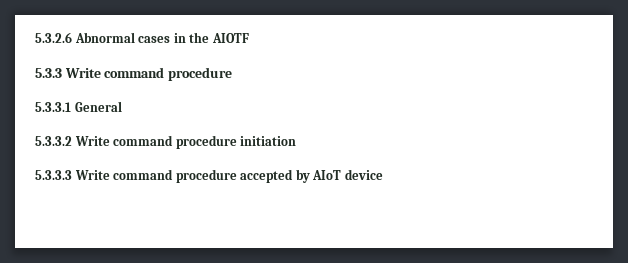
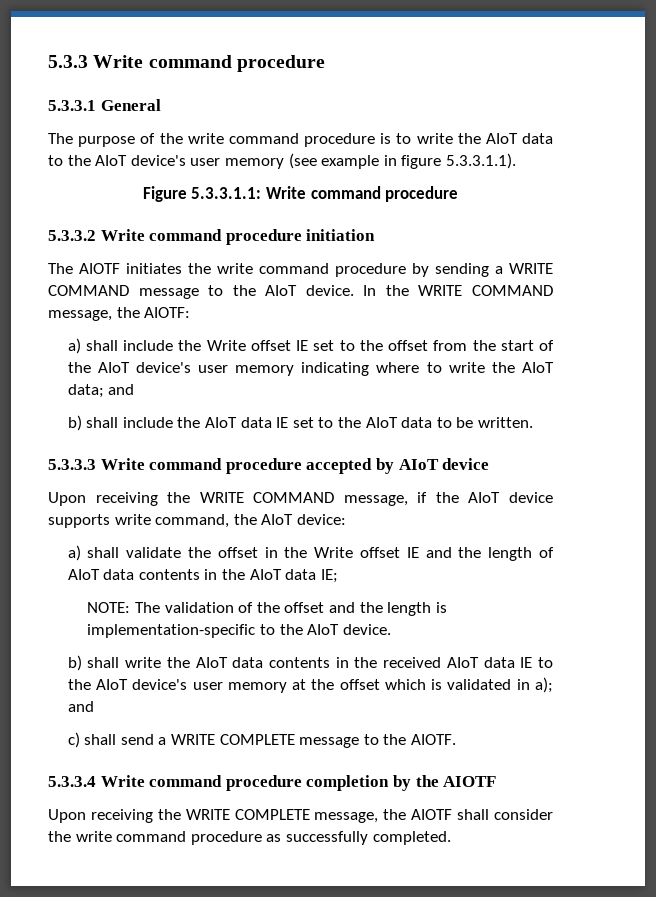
- 5.3.2.6 Abnormal cases in the AIOTF
+ The purpose of the write command procedure is to write the AIoT data to the AIoT device's user memory (see example in figure 5.3.3.1.1).
+ Figure 5.3.3.1.1: Write command procedure
+ The AIOTF initiates the write command procedure by sending a WRITE COMMAND message to the AIoT device. In the WRITE COMMAND message, the AIOTF:
+ a) shall include the Write offset IE set to the offset from the start of the AIoT device's user memory indicating where to write the AIoT data; and
+ b) shall include the AIoT data IE set to the AIoT data to be written.
+ Upon receiving the WRITE COMMAND message, if the AIoT device supports write command, the AIoT device:
+ a) shall validate the offset in the Write offset IE and the length of AIoT data contents in the AIoT data IE;
+ NOTE: The validation of the offset and the length is implementation-specific to the AIoT device.
+ b) shall write the AIoT data contents in the received AIoT data IE to the AIoT device's user memory at the offset which is validated in a); and
+ c) shall send a WRITE COMPLETE message to the AIOTF.
+ 5.3.3.4 Write command procedure completion by the AIOTF
+ Upon receiving the WRITE COMPLETE message, the AIOTF shall consider the write command procedure as successfully completed.

